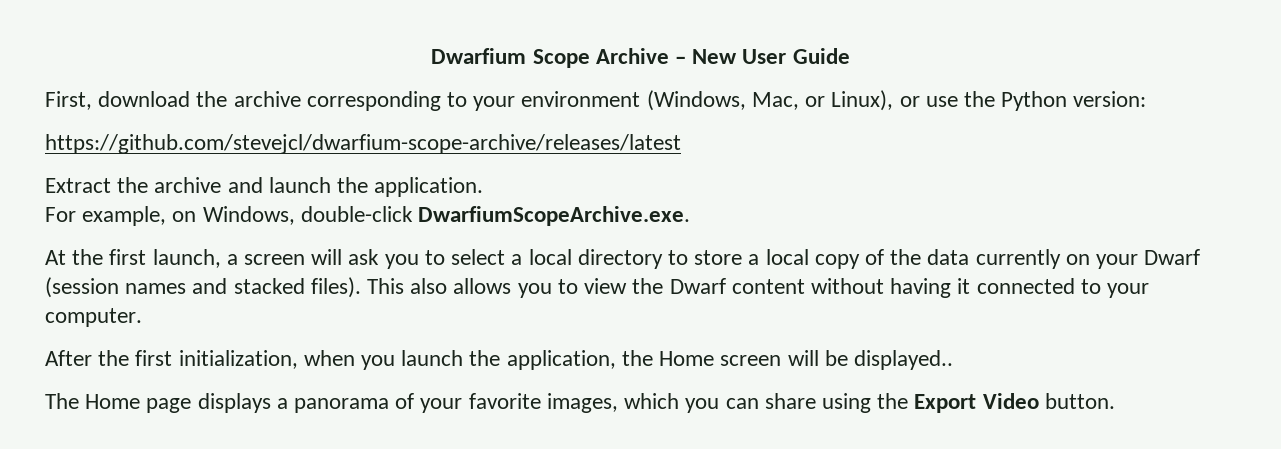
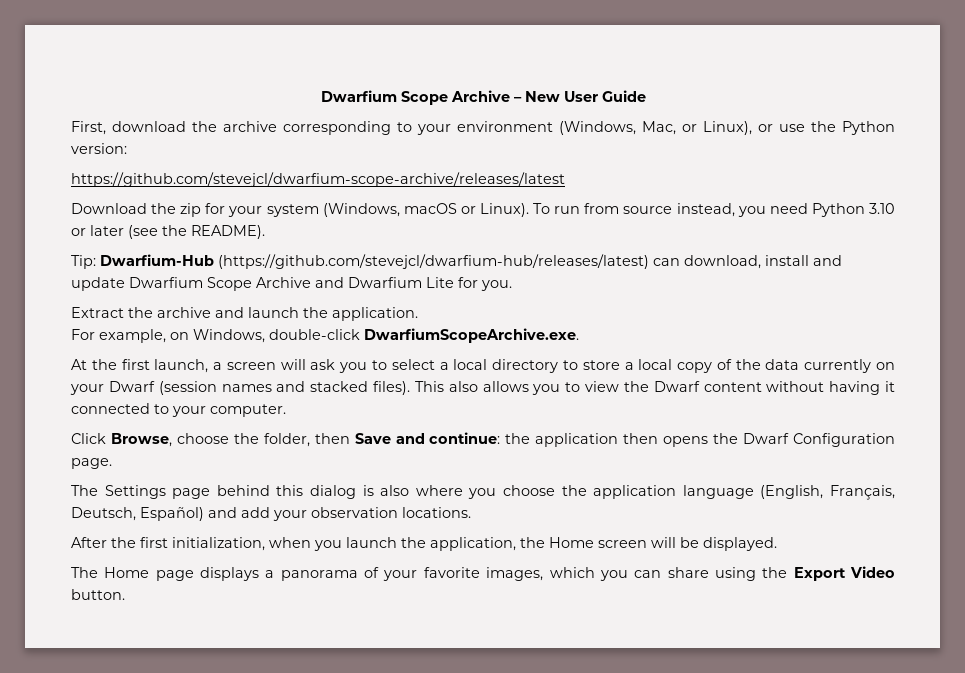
+ Download the zip for your system (Windows, macOS or Linux). To run from source instead, you need Python 3.10 or later (see the README).
+ Tip: Dwarfium-Hub (https://github.com/stevejcl/dwarfium-hub/releases/latest) can download, install and update Dwarfium Scope Archive and Dwarfium Lite for you.
+ Click Browse, choose the folder, then Save and continue: the application then opens the Dwarf Configuration page.
+ The Settings page behind this dialog is also where you choose the application language (English, Français, Deutsch, Español) and add your observation locations.
- After the first initialization, when you launch the application, the Home screen will be displayed..
+ After the first initialization, when you launch the application, the Home screen will be displayed.

